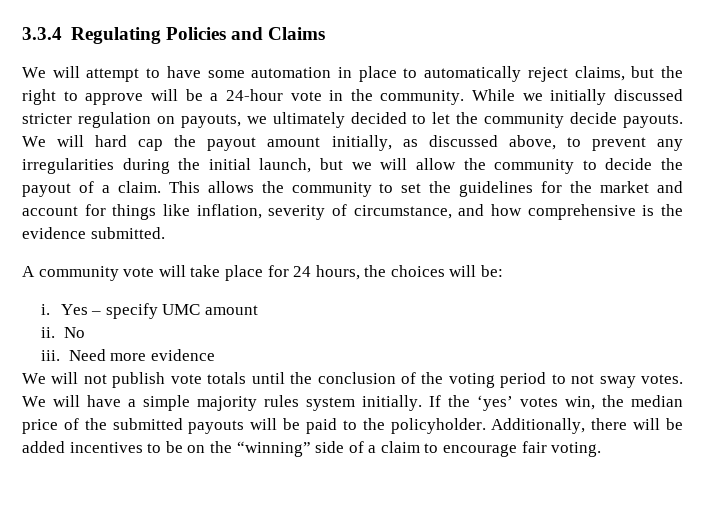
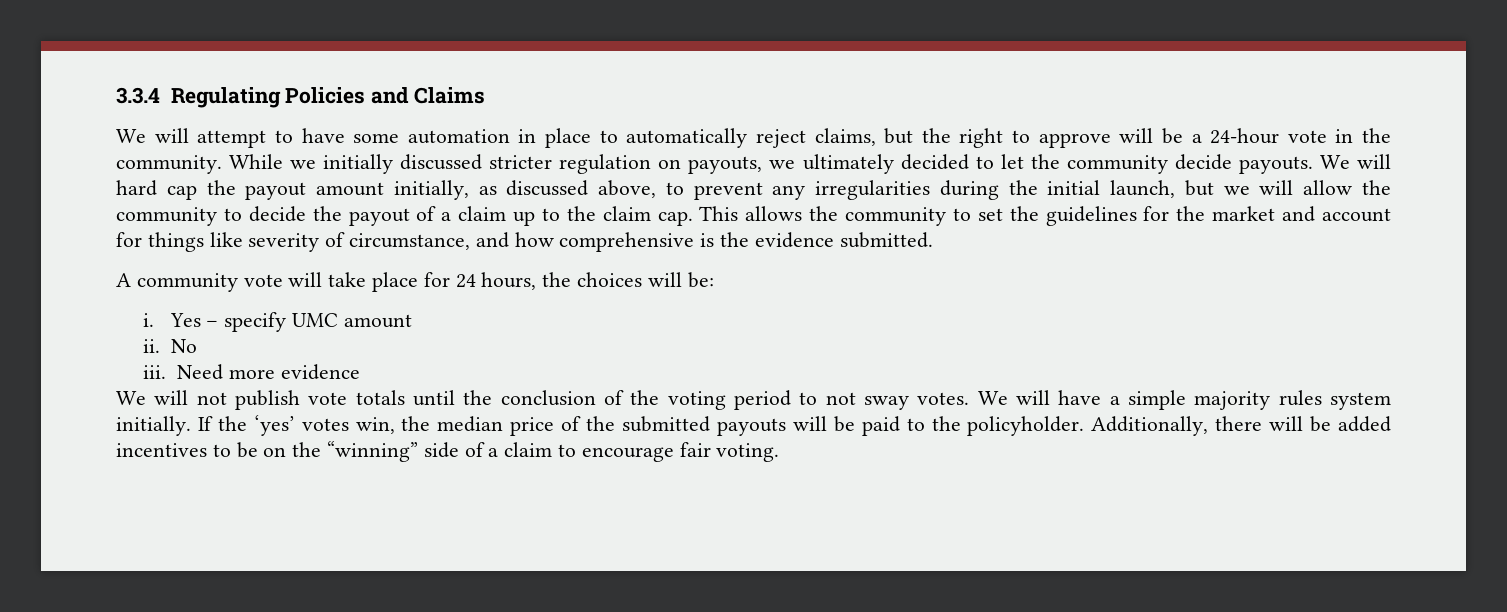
- We will hard cap the payout amount initially, as discussed above, to prevent any irregularities during the initial launch, but we will allow the community to decide the payout of a claim.
+ We will hard cap the payout amount initially, as discussed above, to prevent any irregularities during the initial launch, but we will allow the community to decide the payout of a claim up to the claim cap.
- This allows the community to set the guidelines for the market and account for things like inflation, severity of circumstance, and how comprehensive is the evidence submitted.
+ This allows the community to set the guidelines for the market and account for things like severity of circumstance, and how comprehensive is the evidence submitted.

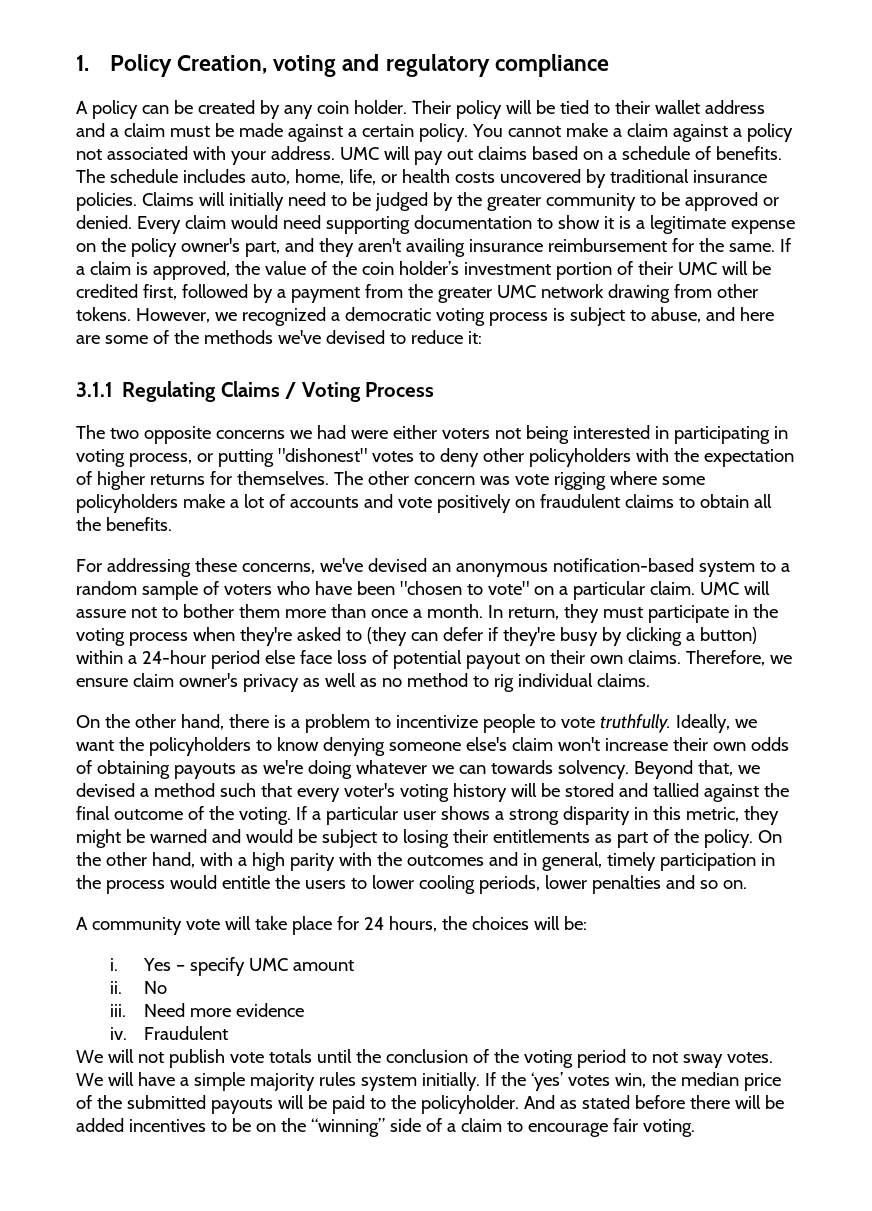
- 3.3.4 Regulating Policies and Claims
- We will attempt to have some automation in place to automatically reject claims, but the right to approve will be a 24-hour vote in the community. While we initially discussed stricter regulation on payouts, we ultimately decided to let the community decide payouts. We will hard cap the payout amount initially, as discussed above, to prevent any irregularities during the initial launch, but we will allow the community to decide the payout of a claim up to the claim cap. This allows the community to set the guidelines for the market and account for things like severity of circumstance, and how comprehensive is the evidence submitted.
+ 1. Policy Creation, voting and regulatory compliance
+ A policy can be created by any coin holder. Their policy will be tied to their wallet address and a claim must be made against a certain policy. You cannot make a claim against a policy not associated with your address. UMC will pay out claims based on a schedule of benefits. The schedule includes auto, home, life, or health costs uncovered by traditional insurance policies. Claims will initially need to be judged by the greater community to be approved or denied. Every claim would need supporting documentation to show it is a legitimate expense on the policy owner's part, and they aren't availing insurance reimbursement for the same. If a claim is approved, the value of the coin holder’s investment portion of their UMC will be credited first, followed by a payment from the greater UMC network drawing from other tokens. However, we recognized a democratic voting process is subject to abuse, and here are some of the methods we've devised to reduce it:
+ 3.1.1 Regulating Claims / Voting Process
+ The two opposite concerns we had were either voters not being interested in participating in voting process, or putting "dishonest" votes to deny other policyholders with the expectation of higher returns for themselves. The other concern was vote rigging where some policyholders make a lot of accounts and vote positively on fraudulent claims to obtain all the benefits.
+ For addressing these concerns, we've devised an anonymous notification-based system to a random sample of voters who have been "chosen to vote" on a particular claim. UMC will assure not to bother them more than once a month. In return, they must participate in the voting process when they're asked to (they can defer if they're busy by clicking a button) within a 24-hour period else face loss of potential payout on their own claims. Therefore, we ensure claim owner's privacy as well as no method to rig individual claims.
+ On the other hand, there is a problem to incentivize people to vote truthfully. Ideally, we want the policyholders to know denying someone else's claim won't increase their own odds of obtaining payouts as we're doing whatever we can towards solvency. Beyond that, we devised a method such that every voter's voting history will be stored and tallied against the final outcome of the voting. If a particular user shows a strong disparity in this metric, they might be warned and would be subject to losing their entitlements as part of the policy. On the other hand, with a high parity with the outcomes and in general, timely participation in the process would entitle the users to lower cooling periods, lower penalties and so on.
+ iv. Fraudulent
- Additionally, there will be added incentives to be on the “winning” side of a claim to encourage fair voting.
+ And as stated before there will be added incentives to be on the “winning” side of a claim to encourage fair voting.

